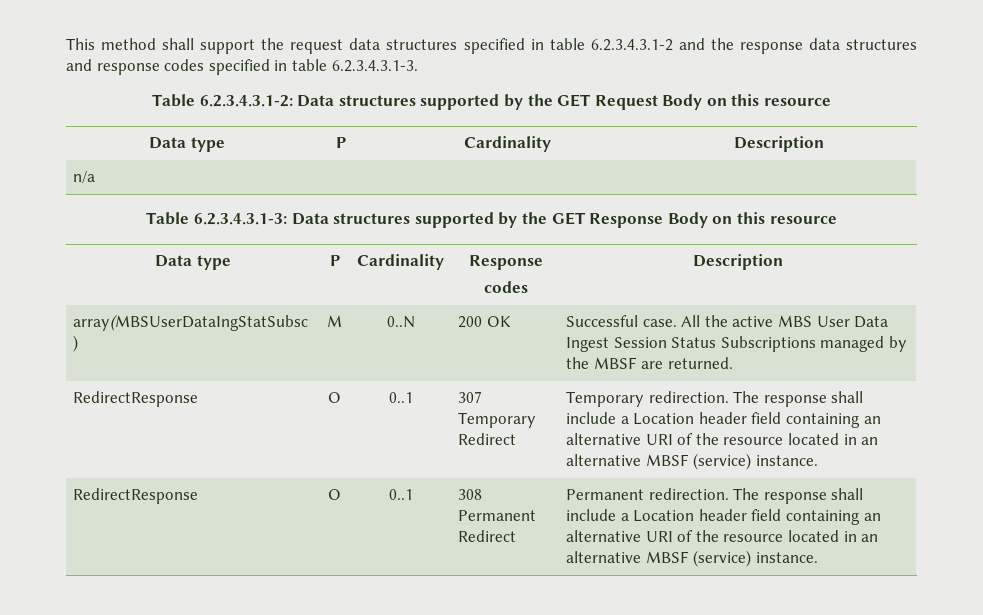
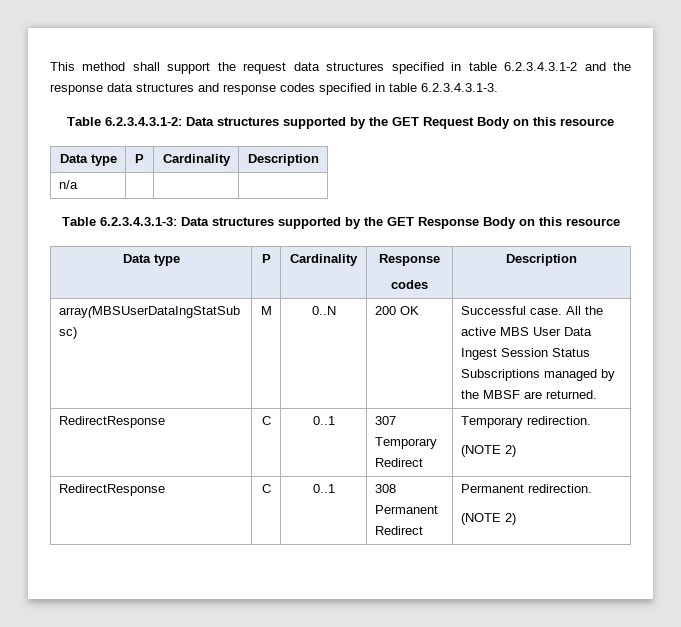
- RedirectResponse | O | 0..1 | 307 Temporary Redirect | Temporary redirection. The response shall include a Location header field containing an alternative URI of the resource located in an alternative MBSF (service) instance.
- RedirectResponse | O | 0..1 | 308 Permanent Redirect | Permanent redirection. The response shall include a Location header field containing an alternative URI of the resource located in an alternative MBSF (service) instance.
+ RedirectResponse | C | 0..1 | 307 Temporary Redirect | Temporary redirection.
+ (NOTE 2)
+ RedirectResponse | C | 0..1 | 308 Permanent Redirect | Permanent redirection.
+ (NOTE 2)

